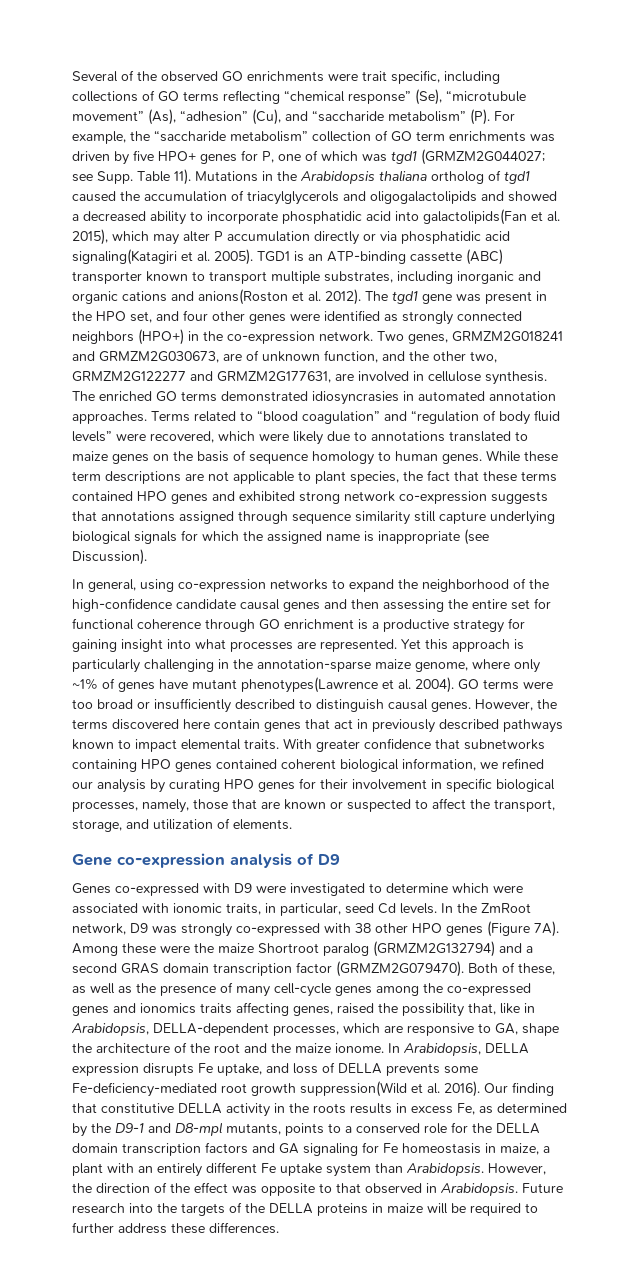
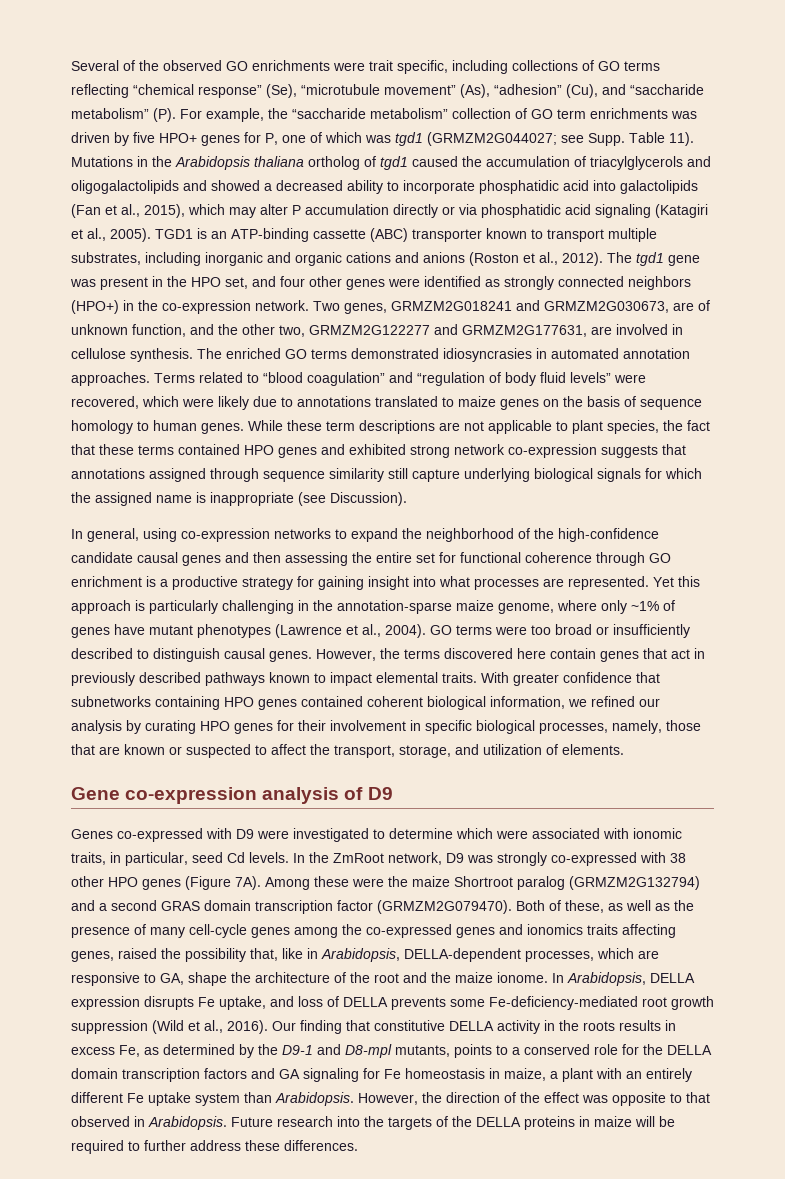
- Mutations in the Arabidopsis thaliana ortholog of tgd1 caused the accumulation of triacylglycerols and oligogalactolipids and showed a decreased ability to incorporate phosphatidic acid into galactolipids(Fan et al. 2015), which may alter P accumulation directly or via phosphatidic acid signaling(Katagiri et al. 2005).
+ Mutations in the Arabidopsis thaliana ortholog of tgd1 caused the accumulation of triacylglycerols and oligogalactolipids and showed a decreased ability to incorporate phosphatidic acid into galactolipids (Fan et al., 2015), which may alter P accumulation directly or via phosphatidic acid signaling (Katagiri et al., 2005).
- TGD1 is an ATP-binding cassette (ABC) transporter known to transport multiple substrates, including inorganic and organic cations and anions(Roston et al. 2012).
+ TGD1 is an ATP-binding cassette (ABC) transporter known to transport multiple substrates, including inorganic and organic cations and anions (Roston et al., 2012).
- Yet this approach is particularly challenging in the annotation-sparse maize genome, where only ~1% of genes have mutant phenotypes(Lawrence et al. 2004).
+ Yet this approach is particularly challenging in the annotation-sparse maize genome, where only ~1% of genes have mutant phenotypes (Lawrence et al., 2004).
- In Arabidopsis, DELLA expression disrupts Fe uptake, and loss of DELLA prevents some Fe-deficiency-mediated root growth suppression(Wild et al. 2016).
+ In Arabidopsis, DELLA expression disrupts Fe uptake, and loss of DELLA prevents some Fe-deficiency-mediated root growth suppression (Wild et al., 2016).

